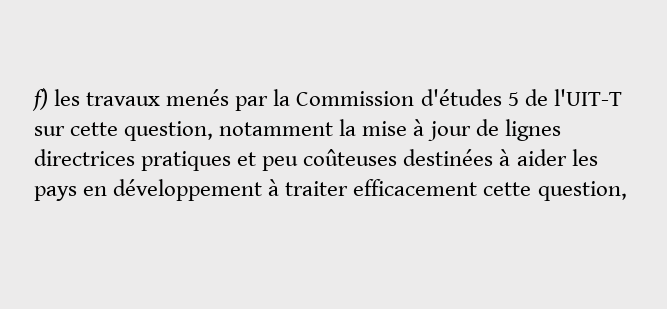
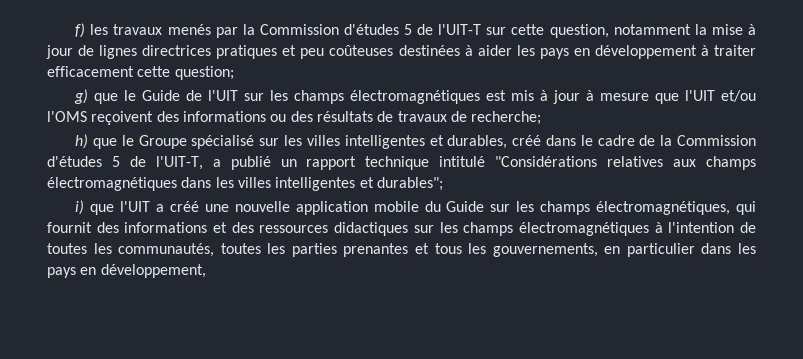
- f) les travaux menés par la Commission d'études 5 de l'UIT-T sur cette question, notamment la mise à jour de lignes directrices pratiques et peu coûteuses destinées à aider les pays en développement à traiter efficacement cette question,
+ f) les travaux menés par la Commission d'études 5 de l'UIT-T sur cette question, notamment la mise à jour de lignes directrices pratiques et peu coûteuses destinées à aider les pays en développement à traiter efficacement cette question;
+ g) que le Guide de l'UIT sur les champs électromagnétiques est mis à jour à mesure que l'UIT et/ou l'OMS reçoivent des informations ou des résultats de travaux de recherche;
+ h) que le Groupe spécialisé sur les villes intelligentes et durables, créé dans le cadre de la Commission d'études 5 de l'UIT-T, a publié un rapport technique intitulé "Considérations relatives aux champs électromagnétiques dans les villes intelligentes et durables";
+ i) que l'UIT a créé une nouvelle application mobile du Guide sur les champs électromagnétiques, qui fournit des informations et des ressources didactiques sur les champs électromagnétiques à l'intention de toutes les communautés, toutes les parties prenantes et tous les gouvernements, en particulier dans les pays en développement,

